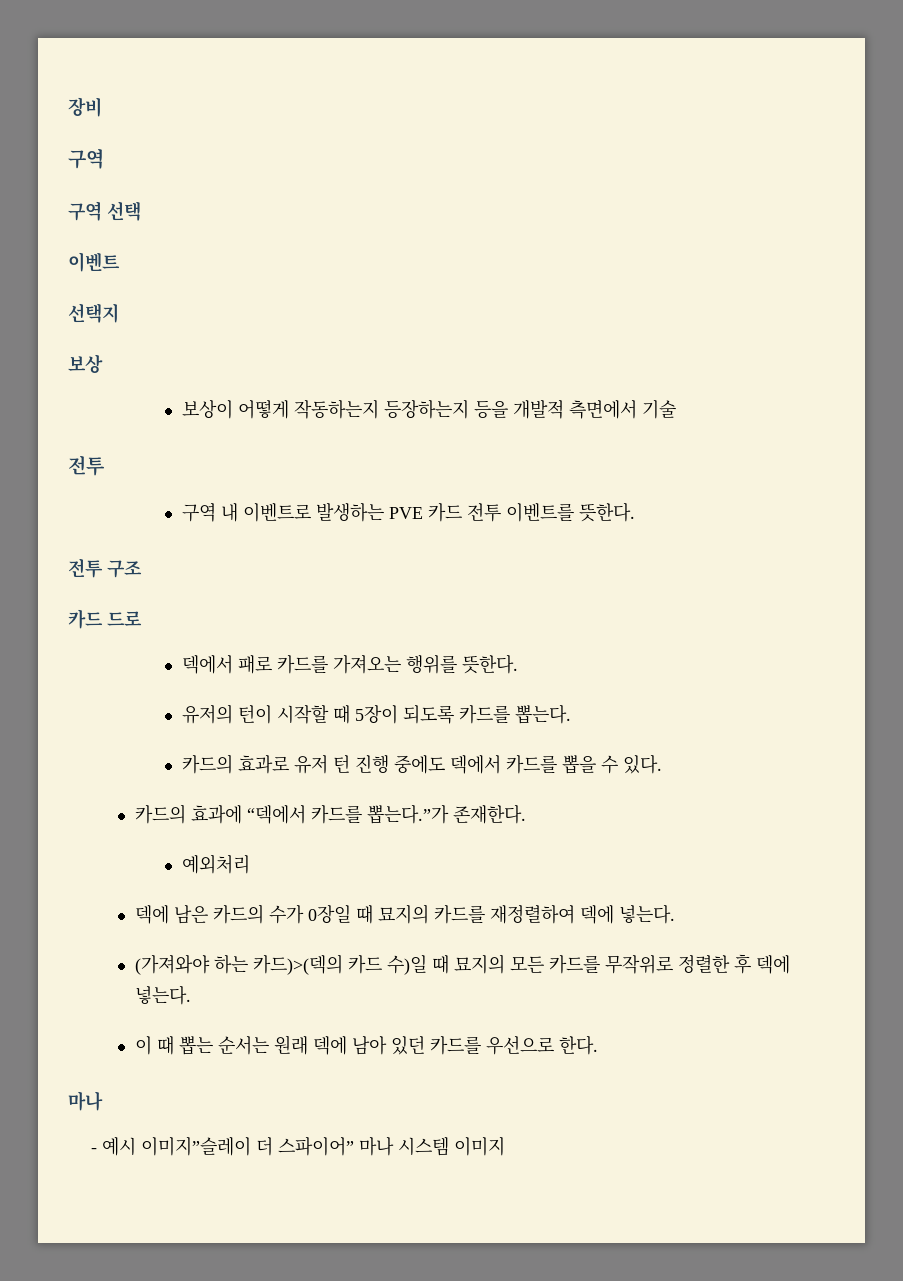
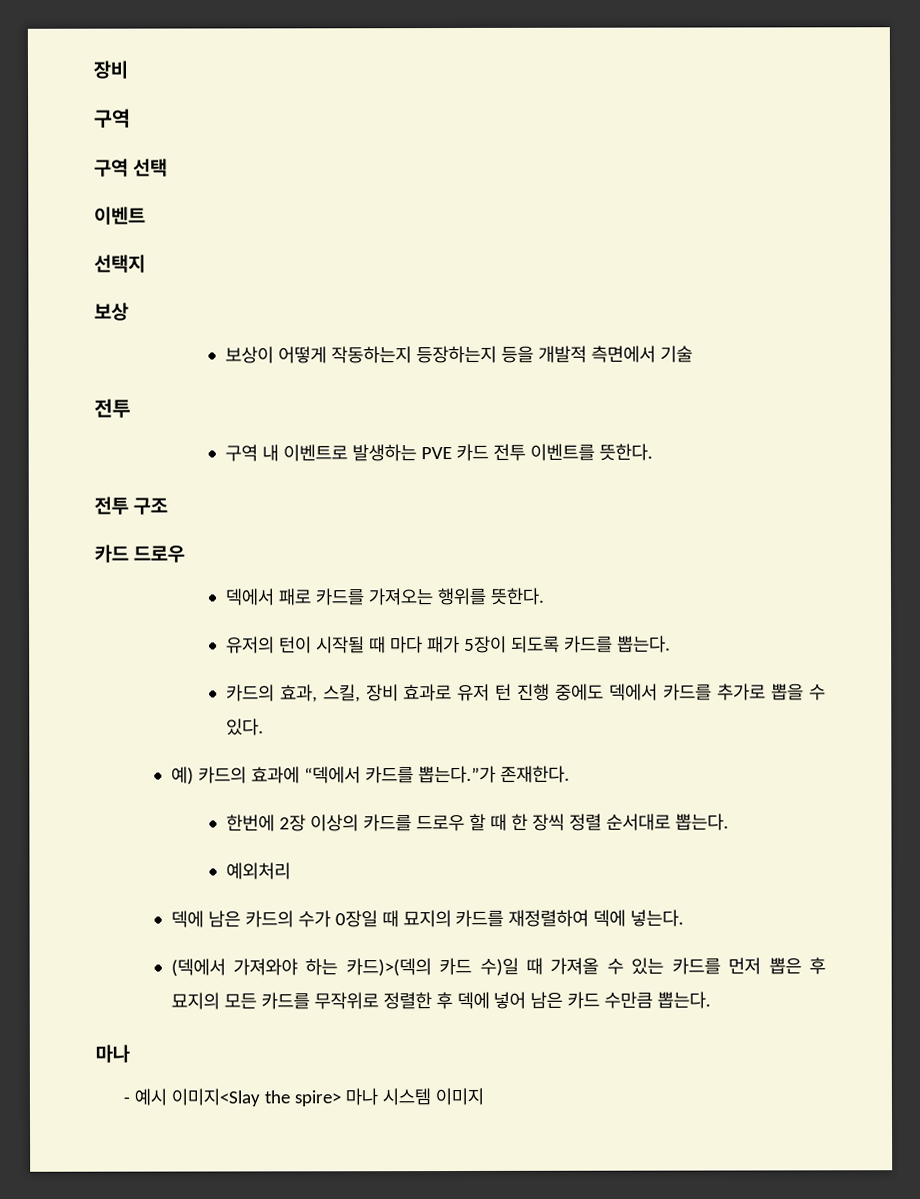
- 카드 드로
+ 카드 드로우
- 유저의 턴이 시작할 때 5장이 되도록 카드를 뽑는다.
+ 유저의 턴이 시작될 때 마다 패가 5장이 되도록 카드를 뽑는다.
- 카드의 효과로 유저 턴 진행 중에도 덱에서 카드를 뽑을 수 있다.
+ 카드의 효과, 스킬, 장비 효과로 유저 턴 진행 중에도 덱에서 카드를 추가로 뽑을 수 있다.
- 카드의 효과에 “덱에서 카드를 뽑는다.”가 존재한다.
+ 예) 카드의 효과에 “덱에서 카드를 뽑는다.”가 존재한다.
+ 한번에 2장 이상의 카드를 드로우 할 때 한 장씩 정렬 순서대로 뽑는다.
- (가져와야 하는 카드)>(덱의 카드 수)일 때 묘지의 모든 카드를 무작위로 정렬한 후 덱에 넣는다.
- 이 때 뽑는 순서는 원래 덱에 남아 있던 카드를 우선으로 한다.
+ (덱에서 가져와야 하는 카드)>(덱의 카드 수)일 때 가져올 수 있는 카드를 먼저 뽑은 후 묘지의 모든 카드를 무작위로 정렬한 후 덱에 넣어 남은 카드 수만큼 뽑는다.
- - 예시 이미지”슬레이 더 스파이어” 마나 시스템 이미지
+ - 예시 이미지<Slay the spire> 마나 시스템 이미지

